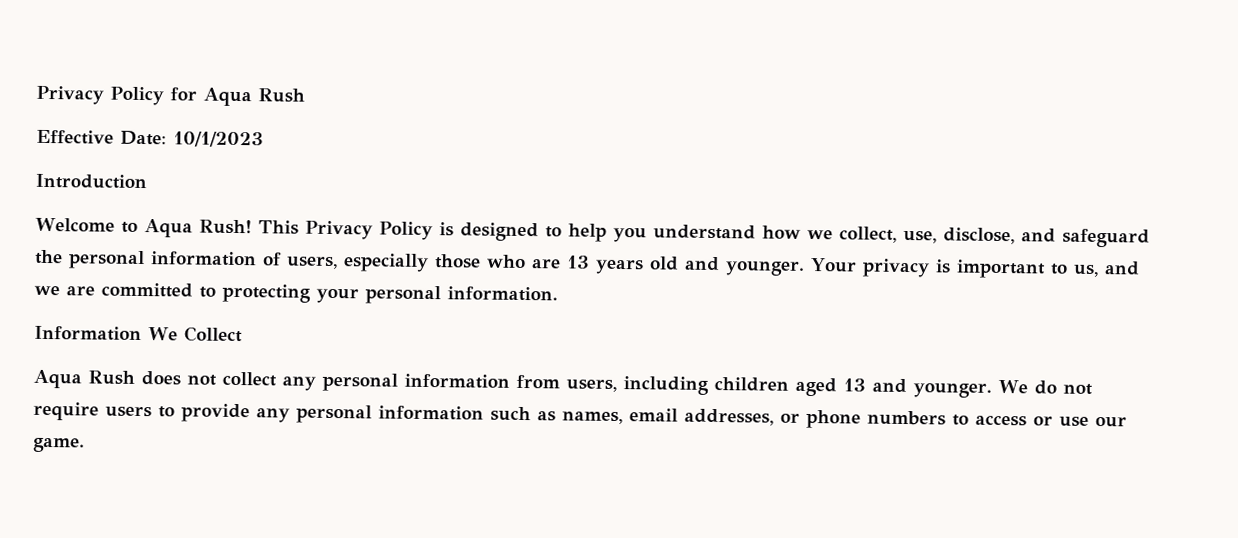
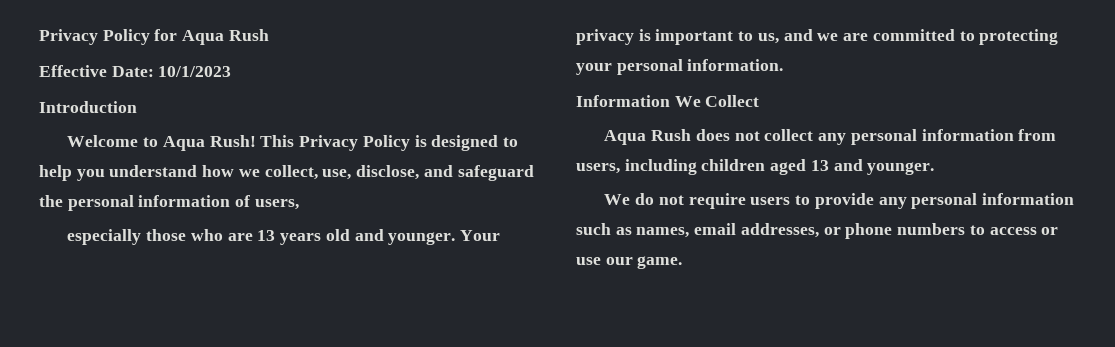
- This Privacy Policy is designed to help you understand how we collect, use, disclose, and safeguard the personal information of users, especially those who are 13 years old and younger.
+ This Privacy Policy is designed to help you understand how we collect, use, disclose, and safeguard the personal information of users,
+ especially those who are 13 years old and younger.
- Aqua Rush does not collect any personal information from users, including children aged 13 and younger. We do not require users to provide any personal information such as names, email addresses, or phone numbers to access or use our game.
+ Aqua Rush does not collect any personal information from users, including children aged 13 and younger.
+ We do not require users to provide any personal information such as names, email addresses, or phone numbers to access or use our game.

